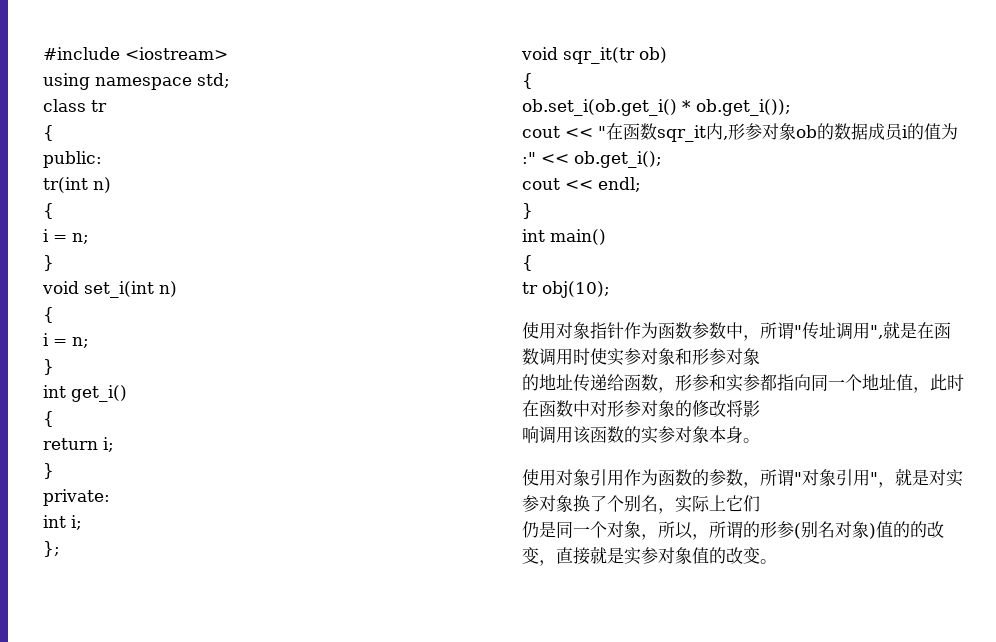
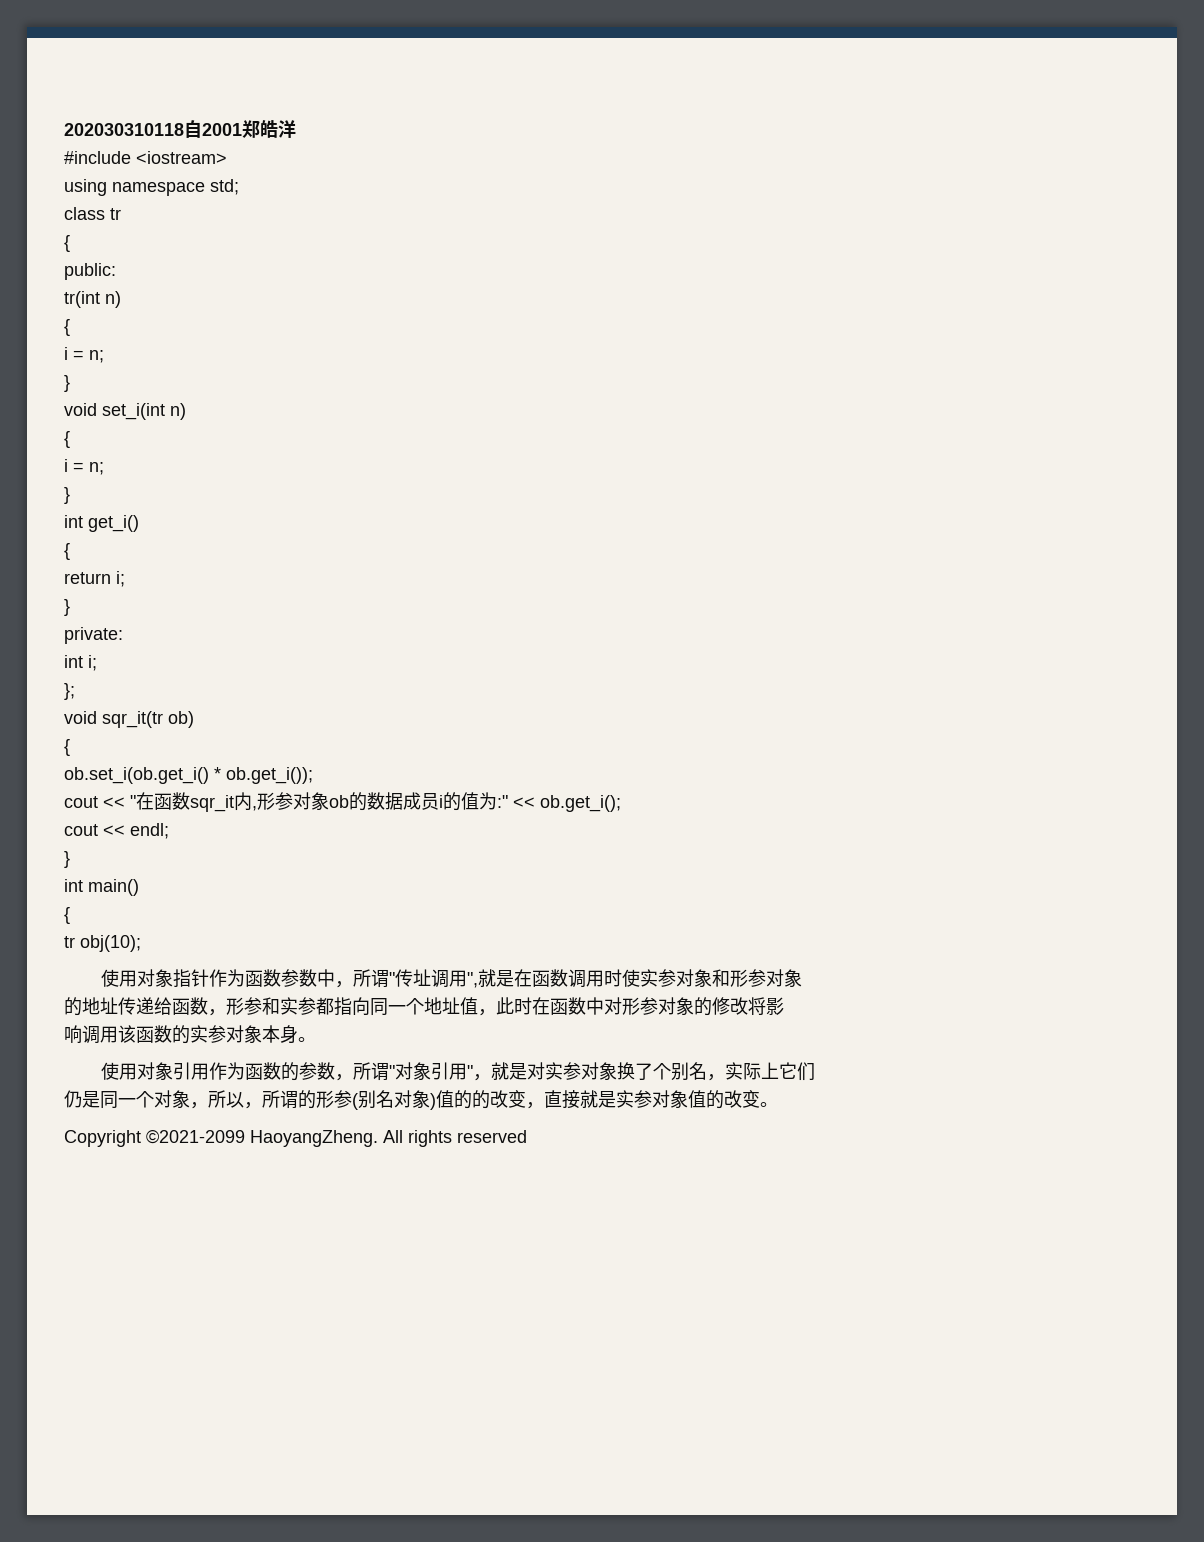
+ 202030310118自2001郑皓洋
+ Copyright ©2021-2099 HaoyangZheng. All rights reserved

